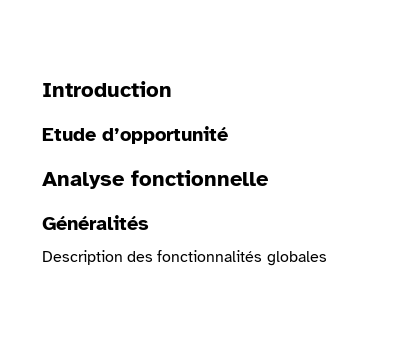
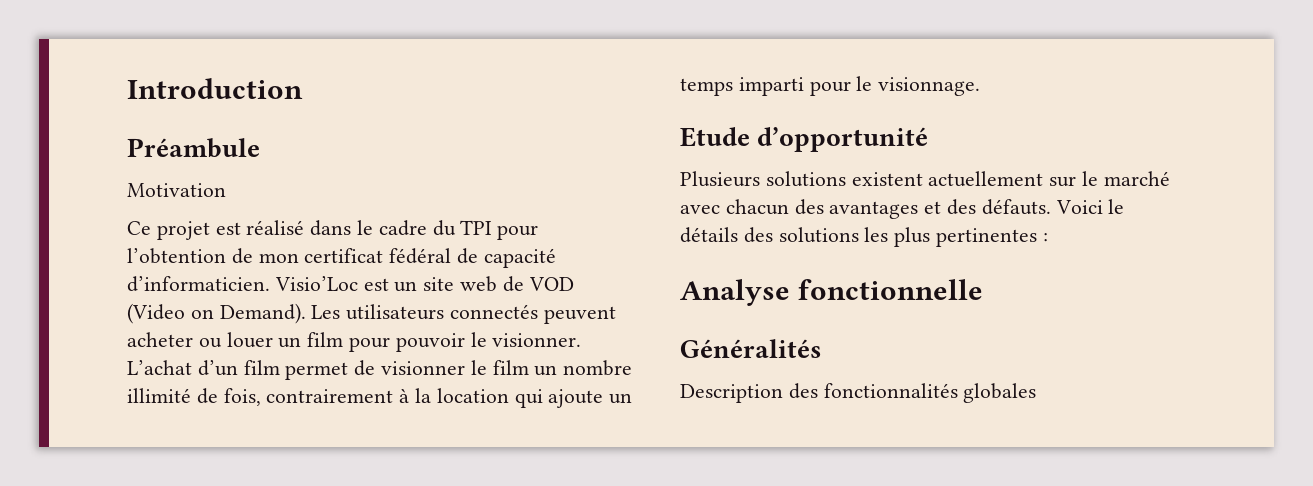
+ Préambule
+ Motivation
+ Ce projet est réalisé dans le cadre du TPI pour l’obtention de mon certificat fédéral de capacité d’informaticien. Visio’Loc est un site web de VOD (Video on Demand). Les utilisateurs connectés peuvent acheter ou louer un film pour pouvoir le visionner. L’achat d’un film permet de visionner le film un nombre illimité de fois, contrairement à la location qui ajoute un temps imparti pour le visionnage.
  Etude d’opportunité
+ Plusieurs solutions existent actuellement sur le marché avec chacun des avantages et des défauts. Voici le détails des solutions les plus pertinentes :

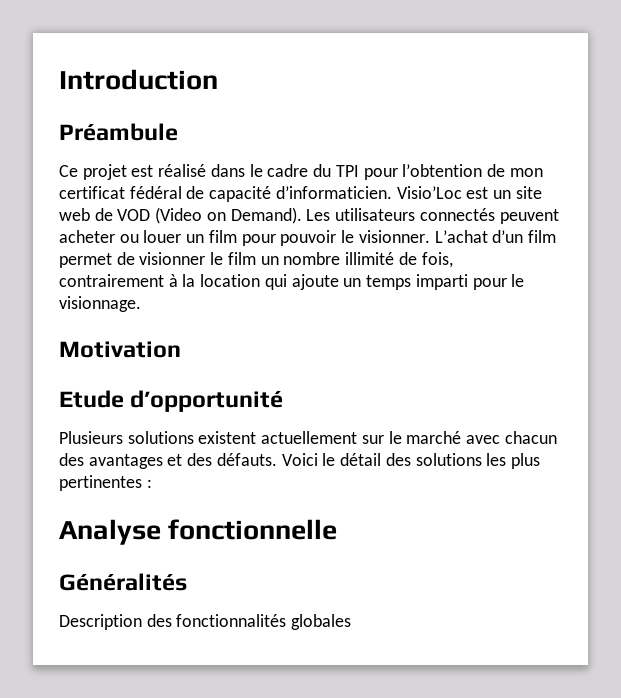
- Motivation
+ Motivation
- Voici le détails des solutions les plus pertinentes :
+ Voici le détail des solutions les plus pertinentes :

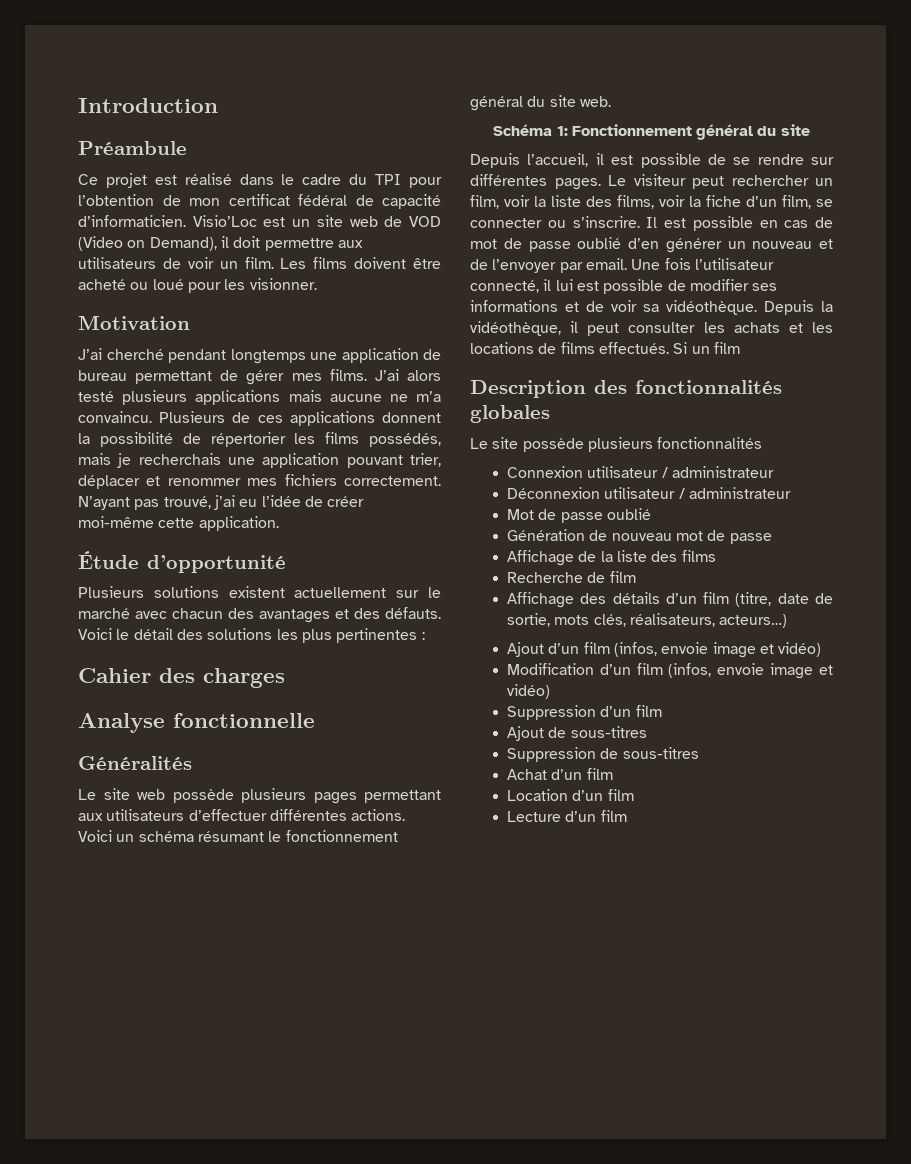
- Visio’Loc est un site web de VOD (Video on Demand). Les utilisateurs connectés peuvent acheter ou louer un film pour pouvoir le visionner. L’achat d’un film permet de visionner le film un nombre illimité de fois, contrairement à la location qui ajoute un temps imparti pour le visionnage.
+ Visio’Loc est un site web de VOD (Video on Demand), il doit permettre aux utilisateurs de voir un film. Les films doivent être acheté ou loué pour les visionner.
  Motivation
- Etude d’opportunité
+ J’ai cherché pendant longtemps une application de bureau permettant de gérer mes films. J’ai alors testé plusieurs applications mais aucune ne m’a convaincu. Plusieurs de ces applications donnent la possibilité de répertorier les films possédés, mais je recherchais une application pouvant trier, déplacer et renommer mes fichiers correctement. N’ayant pas trouvé, j’ai eu l’idée de créer moi-même cette application.
+ Étude d’opportunité
+ Cahier des charges
+ Le site web possède plusieurs pages permettant aux utilisateurs d’effectuer différentes actions. Voici un schéma résumant le fonctionnement général du site web.
+ Schéma 1: Fonctionnement général du site
+ Depuis l’accueil, il est possible de se rendre sur différentes pages. Le visiteur peut rechercher un film, voir la liste des films, voir la fiche d’un film, se connecter ou s’inscrire. Il est possible en cas de mot de passe oublié d’en générer un nouveau et de l’envoyer par email. Une fois l’utilisateur connecté, il lui est possible de modifier ses informations et de voir sa vidéothèque. Depuis la vidéothèque, il peut consulter les achats et les locations de films effectués. Si un film
  Description des fonctionnalités globales
+ Le site possède plusieurs fonctionnalités
+ Connexion utilisateur / administrateur
+ Déconnexion utilisateur / administrateur
+ Mot de passe oublié
+ Génération de nouveau mot de passe
+ Affichage de la liste des films
+ Recherche de film
+ Affichage des détails d’un film (titre, date de sortie, mots clés, réalisateurs, acteurs…)
+ Ajout d’un film (infos, envoie image et vidéo)
+ Modification d’un film (infos, envoie image et vidéo)
+ Suppression d’un film
+ Ajout de sous-titres
+ Suppression de sous-titres
+ Achat d’un film
+ Location d’un film
+ Lecture d’un film

